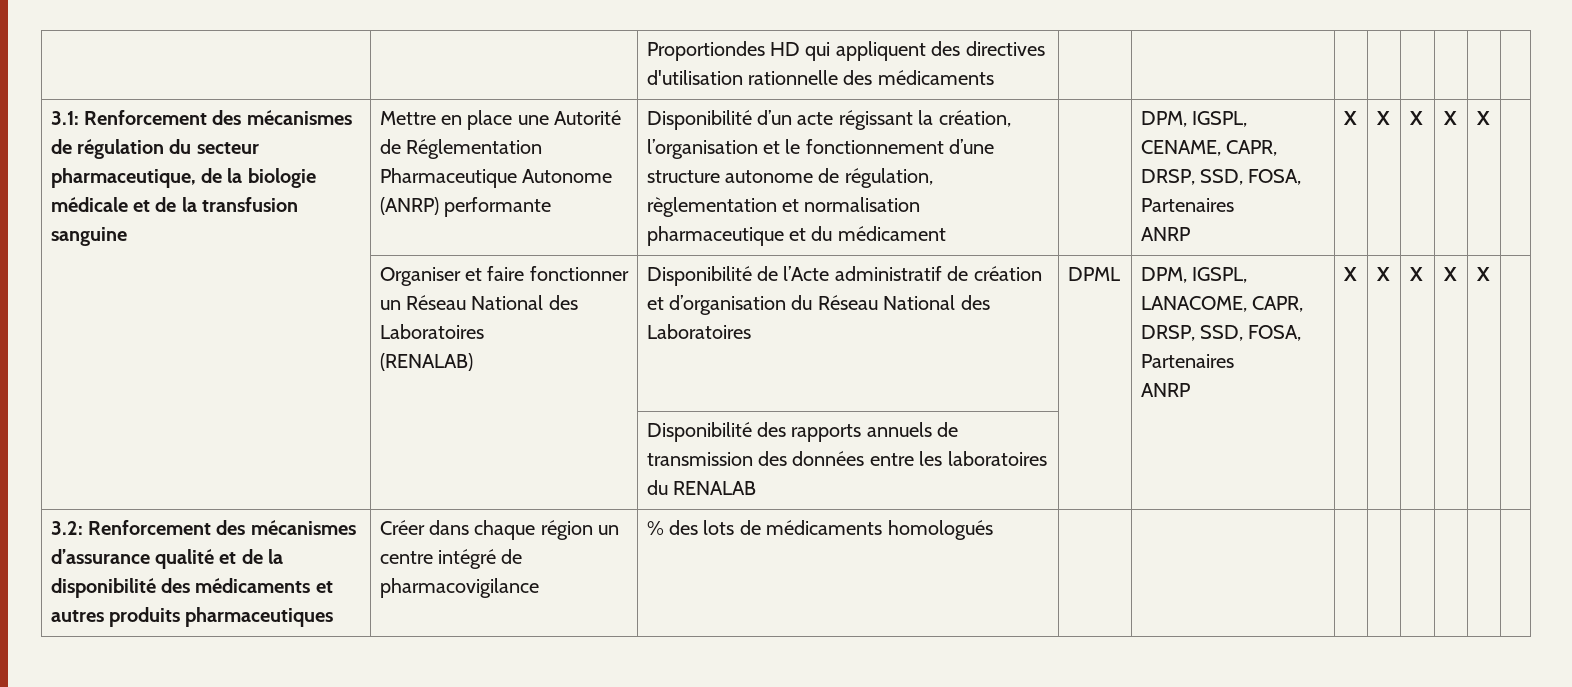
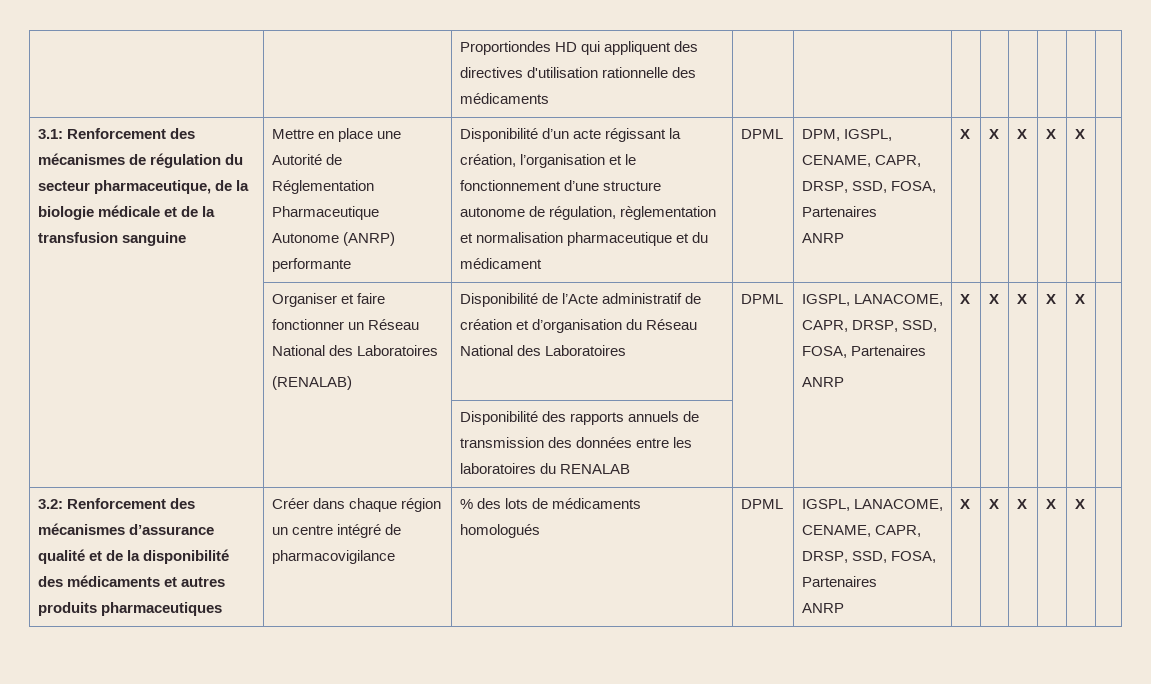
- Disponibilité d’un acte régissant la création, l’organisation et le fonctionnement d’une structure autonome de régulation, règlementation et normalisation pharmaceutique et du médicament
+ Disponibilité d’un acte régissant la création, l’organisation et le fonctionnement d’une structure autonome de régulation, règlementation et normalisation pharmaceutique et du médicament | DPML
  | Organiser et faire fonctionner un Réseau National des Laboratoires
- (RENALAB) | Disponibilité de l’Acte administratif de création et d’organisation du Réseau National des Laboratoires | DPML | DPM, IGSPL, LANACOME, CAPR, DRSP, SSD, FOSA, Partenaires
+ (RENALAB) | Disponibilité de l’Acte administratif de création et d’organisation du Réseau National des Laboratoires | DPML | IGSPL, LANACOME, CAPR, DRSP, SSD, FOSA, Partenaires
+ DPML | IGSPL, LANACOME, CENAME, CAPR, DRSP, SSD, FOSA, Partenaires
+ ANRP | X | X | X | X | X

